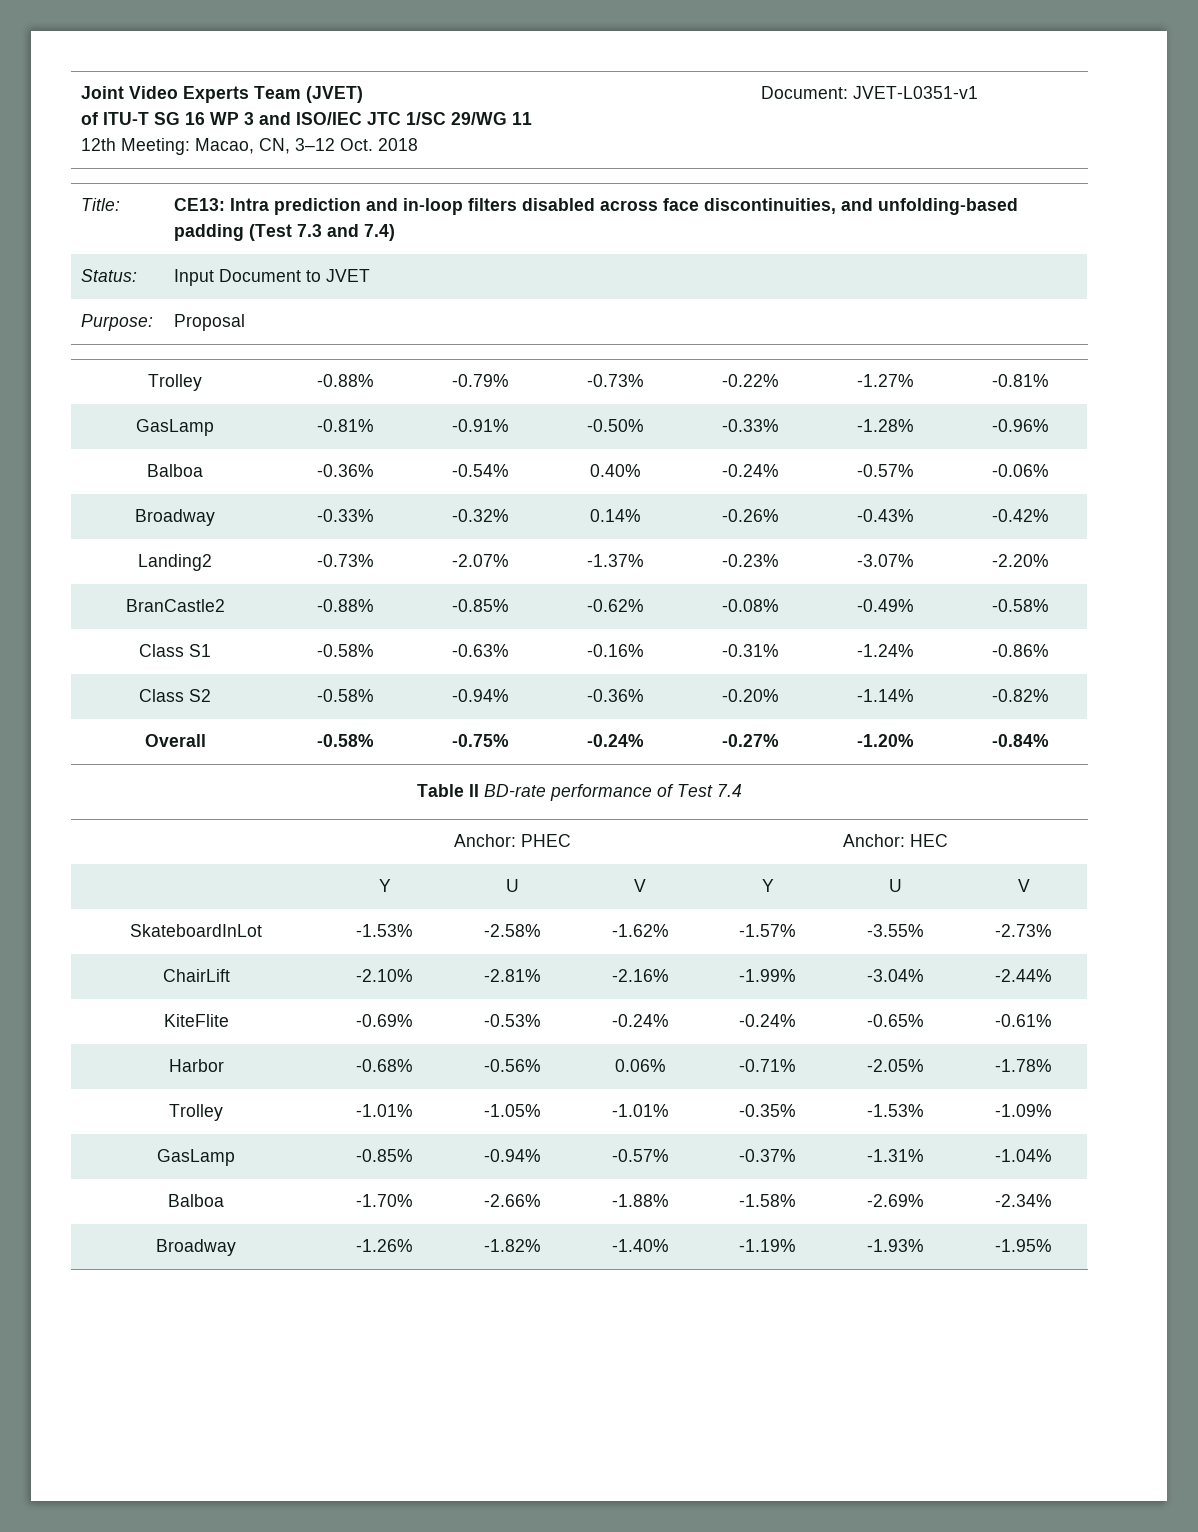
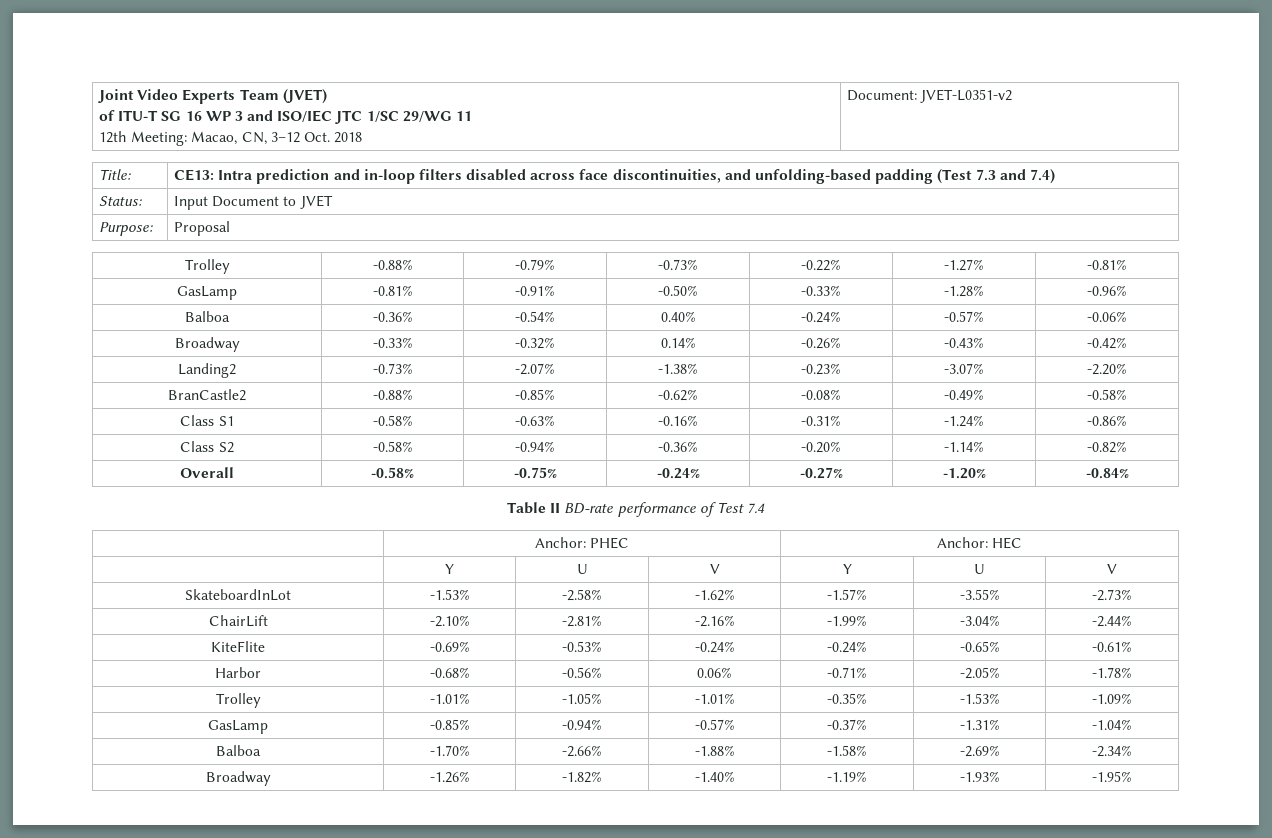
  Joint Video Experts Team (JVET)
  of ITU-T SG 16 WP 3 and ISO/IEC JTC 1/SC 29/WG 11
- 12th Meeting: Macao, CN, 3–12 Oct. 2018 | Document: JVET-L0351-v1
+ 12th Meeting: Macao, CN, 3–12 Oct. 2018 | Document: JVET-L0351-v2
- Landing2 | -0.73% | -2.07% | -1.37% | -0.23% | -3.07% | -2.20%
+ Landing2 | -0.73% | -2.07% | -1.38% | -0.23% | -3.07% | -2.20%

